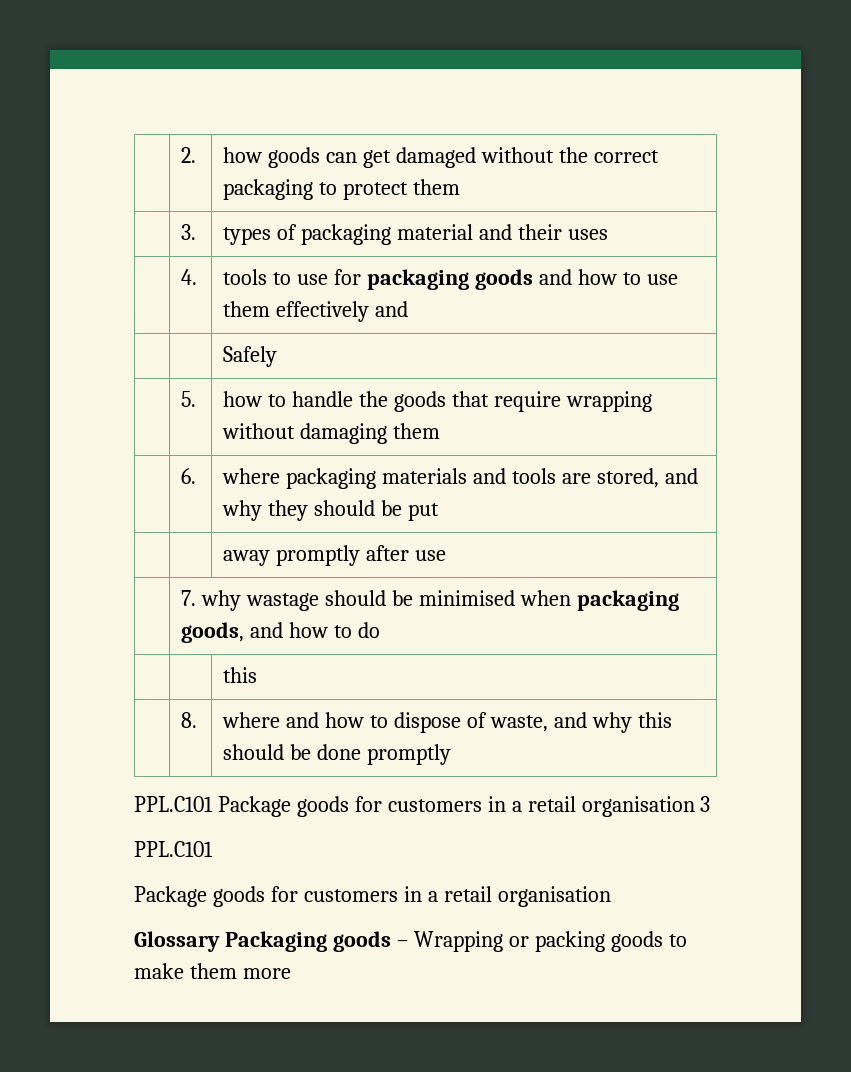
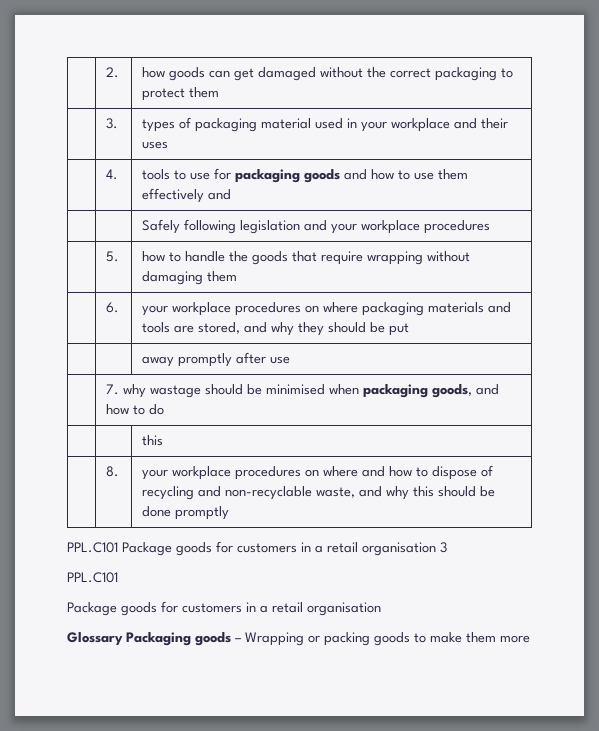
- | 3. | types of packaging material and their uses
+ | 3. | types of packaging material used in your workplace and their uses
- | | Safely
+ | | Safely following legislation and your workplace procedures
- | 6. | where packaging materials and tools are stored, and why they should be put
+ | 6. | your workplace procedures on where packaging materials and tools are stored, and why they should be put
- | 8. | where and how to dispose of waste, and why this should be done promptly
+ | 8. | your workplace procedures on where and how to dispose of recycling and non-recyclable waste, and why this should be done promptly

